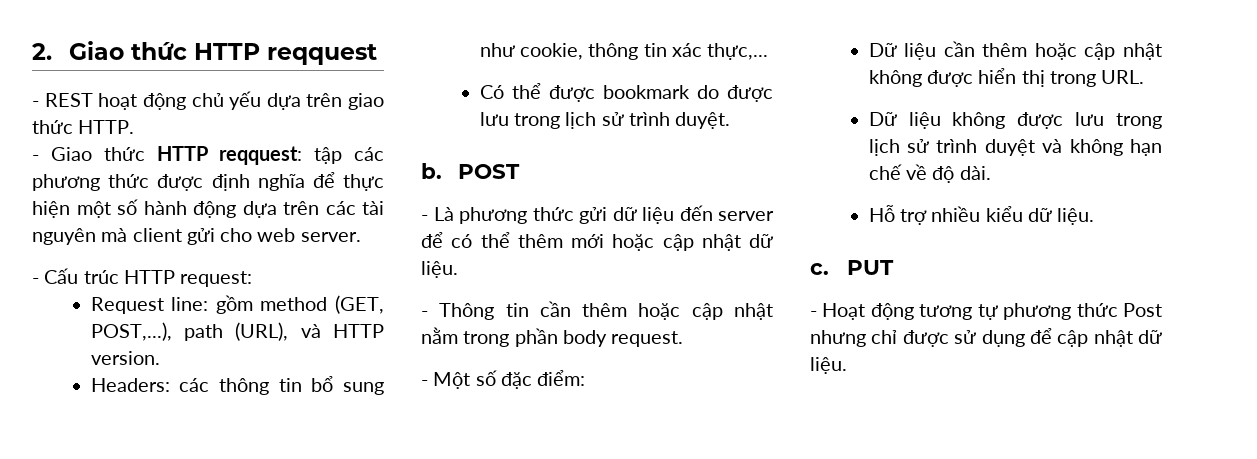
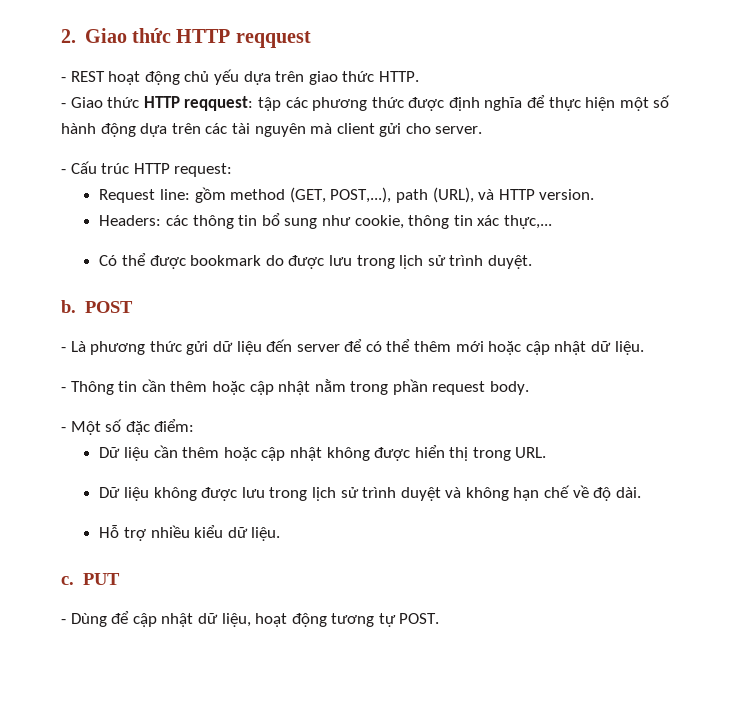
- - Giao thức HTTP reqquest: tập các phương thức được định nghĩa để thực hiện một số hành động dựa trên các tài nguyên mà client gửi cho web server.
+ - Giao thức HTTP reqquest: tập các phương thức được định nghĩa để thực hiện một số hành động dựa trên các tài nguyên mà client gửi cho server.
- - Thông tin cần thêm hoặc cập nhật nằm trong phần body request.
+ - Thông tin cần thêm hoặc cập nhật nằm trong phần request body.
- - Hoạt động tương tự phương thức Post nhưng chỉ được sử dụng để cập nhật dữ liệu.
+ - Dùng để cập nhật dữ liệu, hoạt động tương tự POST.

